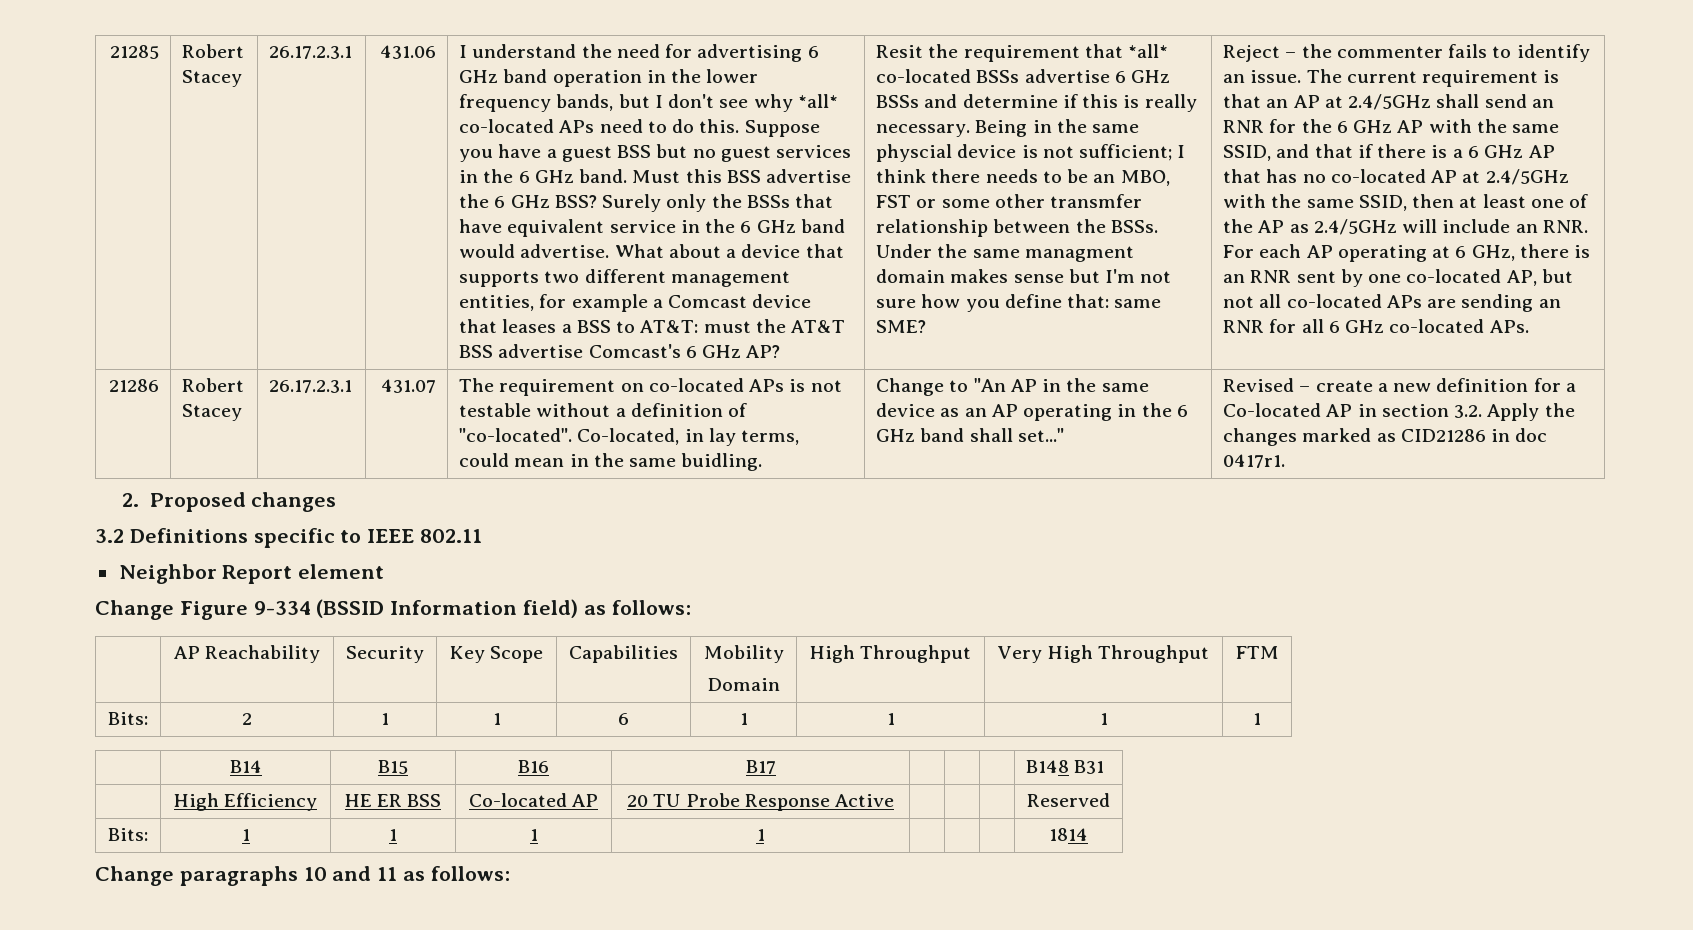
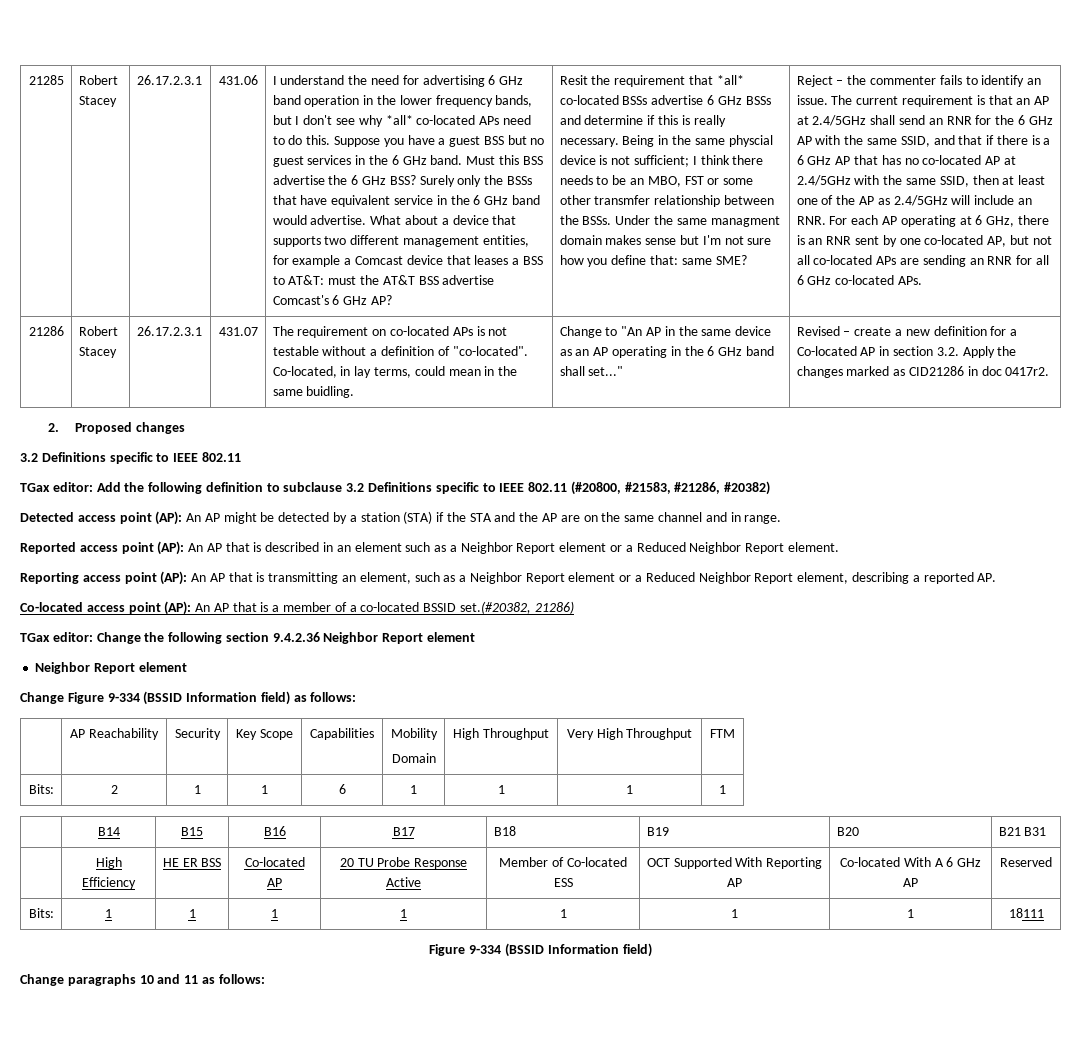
- Revised – create a new definition for a Co-located AP in section 3.2. Apply the changes marked as CID21286 in doc 0417r1.
+ Revised – create a new definition for a Co-located AP in section 3.2. Apply the changes marked as CID21286 in doc 0417r2.
+ TGax editor: Add the following definition to subclause 3.2 Definitions specific to IEEE 802.11 (#20800, #21583, #21286, #20382)
+ Detected access point (AP): An AP might be detected by a station (STA) if the STA and the AP are on the same channel and in range.
+ Reported access point (AP): An AP that is described in an element such as a Neighbor Report element or a Reduced Neighbor Report element.
+ Reporting access point (AP): An AP that is transmitting an element, such as a Neighbor Report element or a Reduced Neighbor Report element, describing a reported AP.
+ Co-located access point (AP): An AP that is a member of a co-located BSSID set.(#20382, 21286)
+ TGax editor: Change the following section 9.4.2.36 Neighbor Report element
- | B14 | B15 | B16 | B17 | | | | B148 B31
+ | B14 | B15 | B16 | B17 | B18 | B19 | B20 | B21 B31
- | High Efficiency | HE ER BSS | Co-located AP | 20 TU Probe Response Active | | | | Reserved
+ | High Efficiency | HE ER BSS | Co-located AP | 20 TU Probe Response Active | Member of Co-located ESS | OCT Supported With Reporting AP | Co-located With A 6 GHz AP | Reserved
- Bits: | 1 | 1 | 1 | 1 | | | | 1814
+ Bits: | 1 | 1 | 1 | 1 | 1 | 1 | 1 | 18111
+ Figure 9-334 (BSSID Information field)

